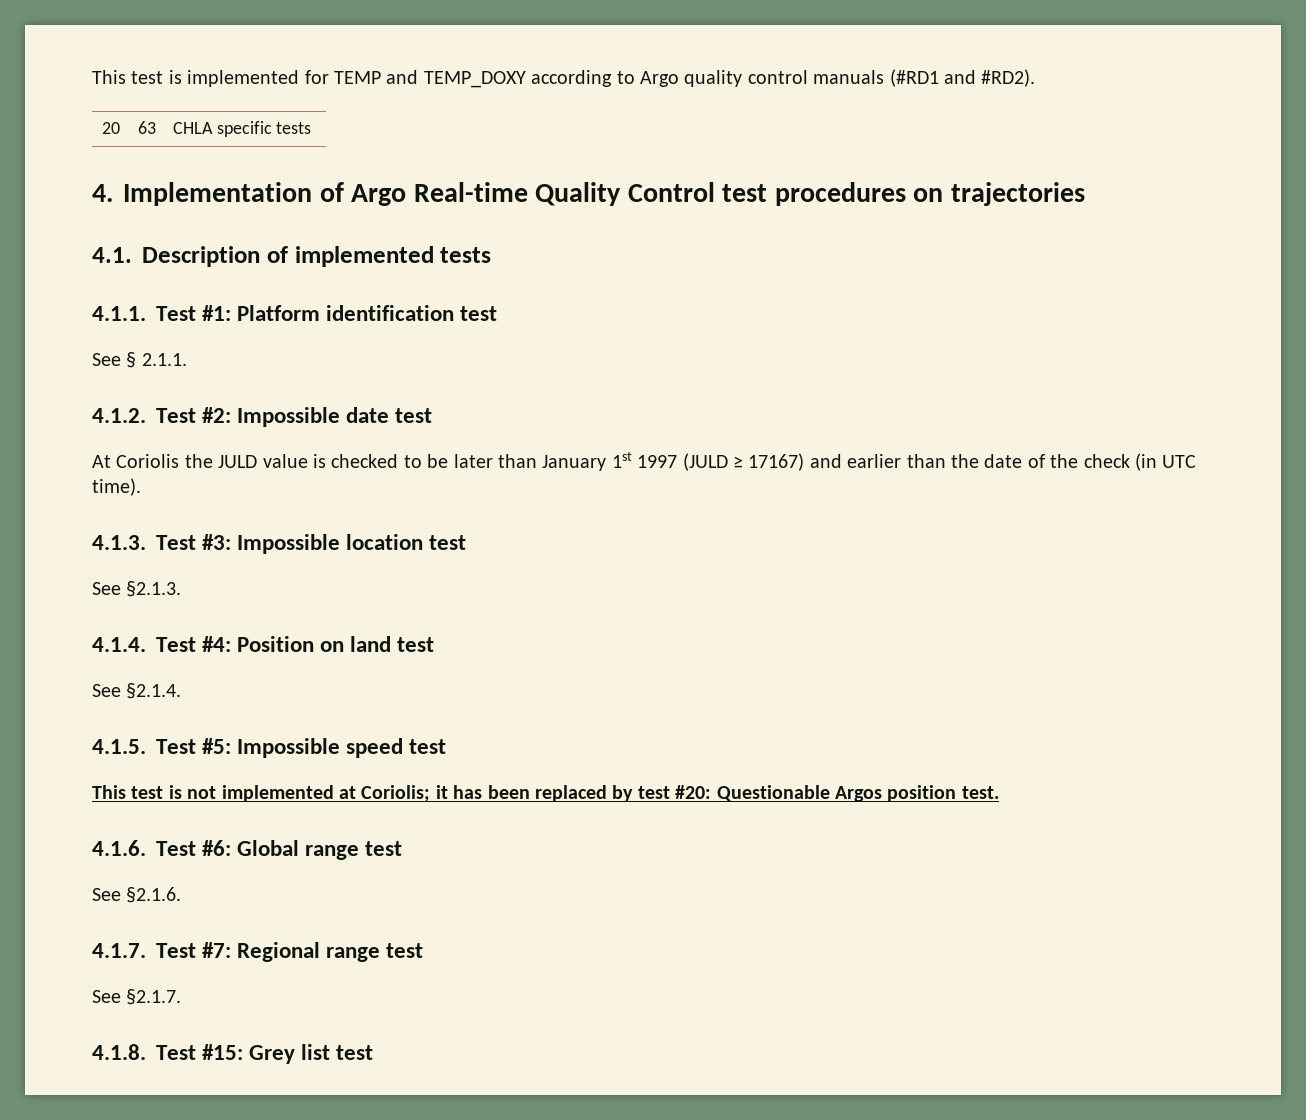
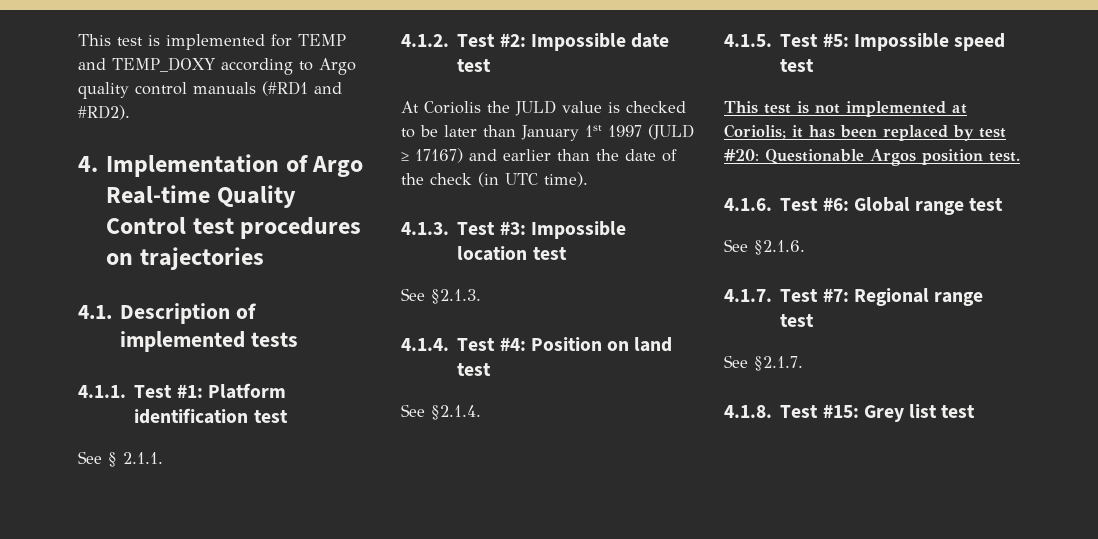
- 20 | 63 | CHLA specific tests

